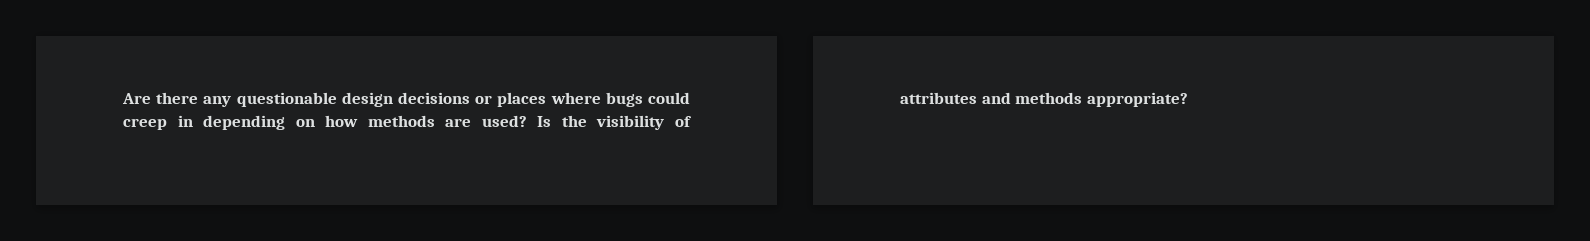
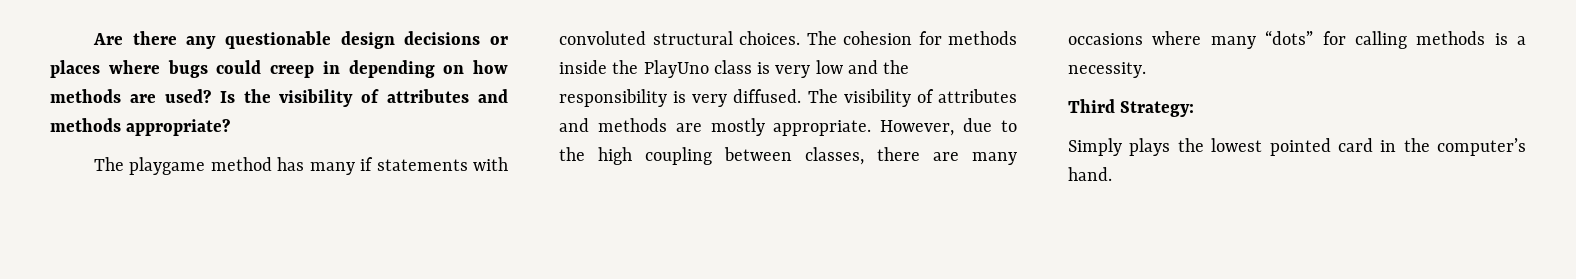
+ The playgame method has many if statements with convoluted structural choices. The cohesion for methods inside the PlayUno class is very low and the responsibility is very diffused. The visibility of attributes and methods are mostly appropriate. However, due to the high coupling between classes, there are many occasions where many “dots” for calling methods is a necessity.
+ Third Strategy:
+ Simply plays the lowest pointed card in the computer’s hand.

